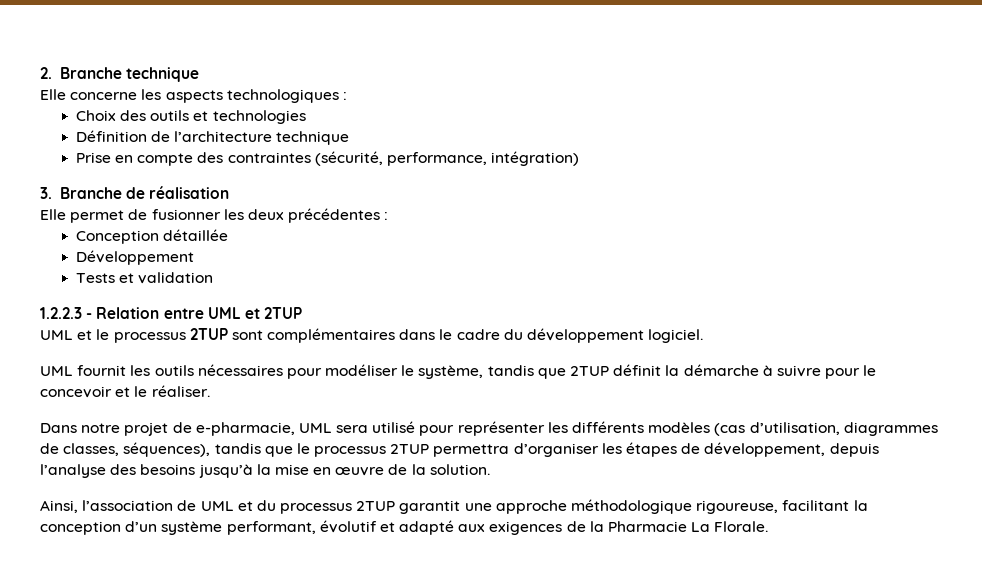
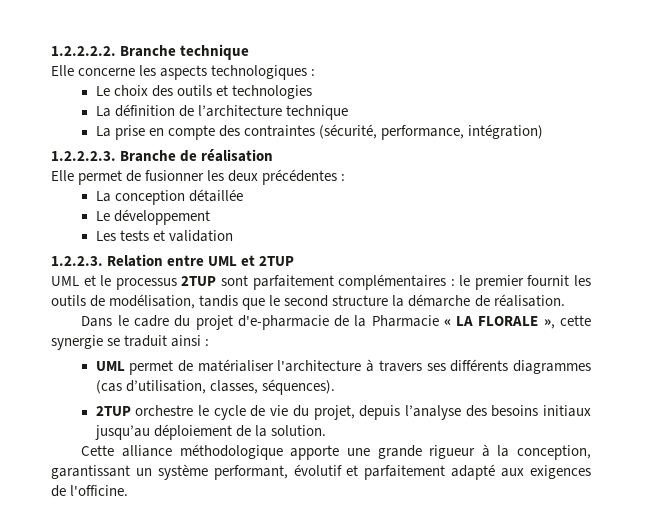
- 2. Branche technique
+ 1.2.2.2.2. Branche technique
- Choix des outils et technologies
+ Le choix des outils et technologies
- Définition de l’architecture technique
+ La définition de l’architecture technique
- Prise en compte des contraintes (sécurité, performance, intégration)
+ La prise en compte des contraintes (sécurité, performance, intégration)
- 3. Branche de réalisation
+ 1.2.2.2.3. Branche de réalisation
- Conception détaillée
+ La conception détaillée
- Développement
- Tests et validation
+ Le développement
+ Les tests et validation
- 1.2.2.3 - Relation entre UML et 2TUP
+ 1.2.2.3. Relation entre UML et 2TUP
- UML et le processus 2TUP sont complémentaires dans le cadre du développement logiciel.
- UML fournit les outils nécessaires pour modéliser le système, tandis que 2TUP définit la démarche à suivre pour le concevoir et le réaliser.
- Dans notre projet de e-pharmacie, UML sera utilisé pour représenter les différents modèles (cas d’utilisation, diagrammes de classes, séquences), tandis que le processus 2TUP permettra d’organiser les étapes de développement, depuis l’analyse des besoins jusqu’à la mise en œuvre de la solution.
- Ainsi, l’association de UML et du processus 2TUP garantit une approche méthodologique rigoureuse, facilitant la conception d’un système performant, évolutif et adapté aux exigences de la Pharmacie La Florale.
+ UML et le processus 2TUP sont parfaitement complémentaires : le premier fournit les outils de modélisation, tandis que le second structure la démarche de réalisation.
+ Dans le cadre du projet d'e-pharmacie de la Pharmacie « LA FLORALE », cette synergie se traduit ainsi :
+ UML permet de matérialiser l'architecture à travers ses différents diagrammes (cas d’utilisation, classes, séquences).
+ 2TUP orchestre le cycle de vie du projet, depuis l’analyse des besoins initiaux jusqu’au déploiement de la solution.
+ Cette alliance méthodologique apporte une grande rigueur à la conception, garantissant un système performant, évolutif et parfaitement adapté aux exigences de l'officine.

